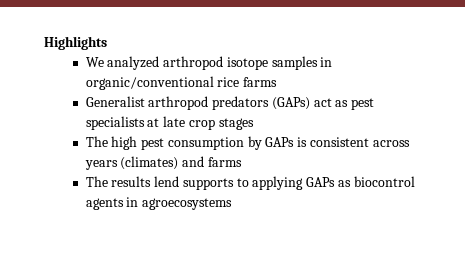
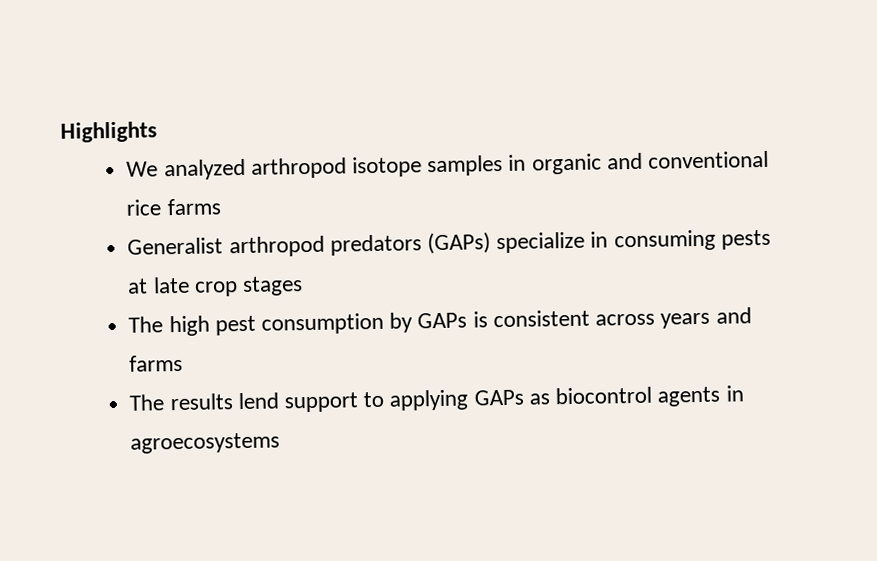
- We analyzed arthropod isotope samples in organic/conventional rice farms
+ We analyzed arthropod isotope samples in organic and conventional rice farms
- Generalist arthropod predators (GAPs) act as pest specialists at late crop stages
+ Generalist arthropod predators (GAPs) specialize in consuming pests at late crop stages
- The high pest consumption by GAPs is consistent across years (climates) and farms
+ The high pest consumption by GAPs is consistent across years and farms
- The results lend supports to applying GAPs as biocontrol agents in agroecosystems
+ The results lend support to applying GAPs as biocontrol agents in agroecosystems

